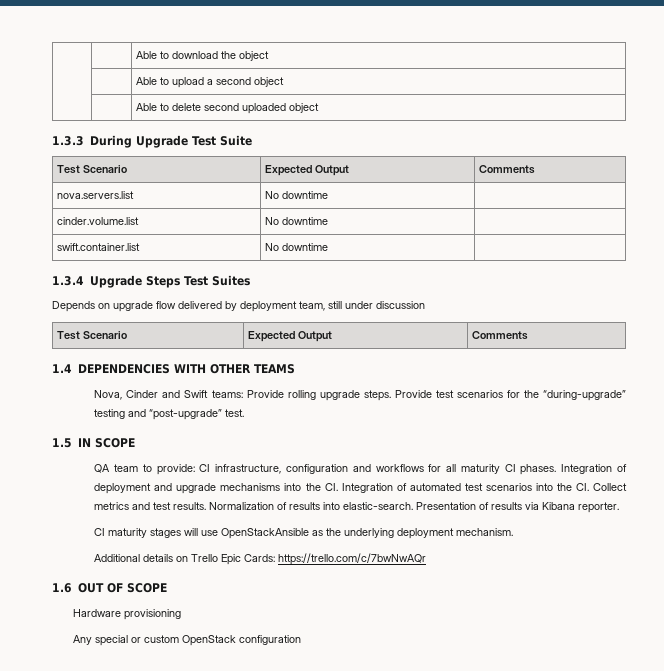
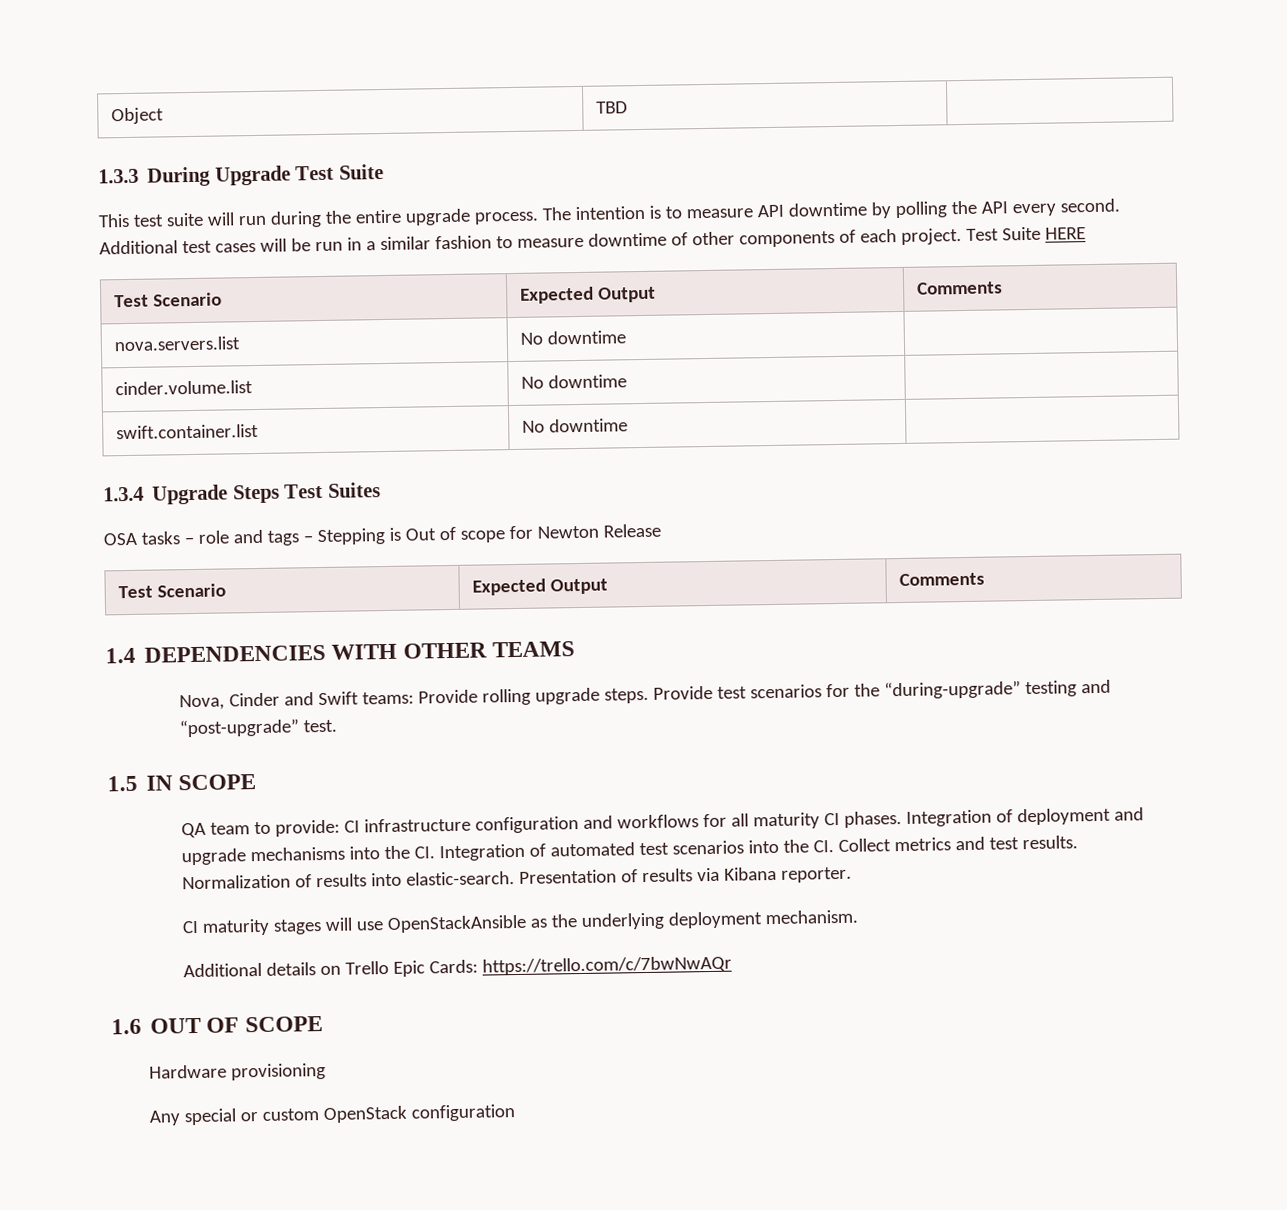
- | | Able to download the object
- | | Able to upload a second object
- | | Able to delete second uploaded object
+ Object | TBD |
+ This test suite will run during the entire upgrade process. The intention is to measure API downtime by polling the API every second. Additional test cases will be run in a similar fashion to measure downtime of other components of each project. Test Suite HERE
- Depends on upgrade flow delivered by deployment team, still under discussion
+ OSA tasks – role and tags – Stepping is Out of scope for Newton Release
- QA team to provide: CI infrastructure, configuration and workflows for all maturity CI phases.
+ QA team to provide: CI infrastructure configuration and workflows for all maturity CI phases.

